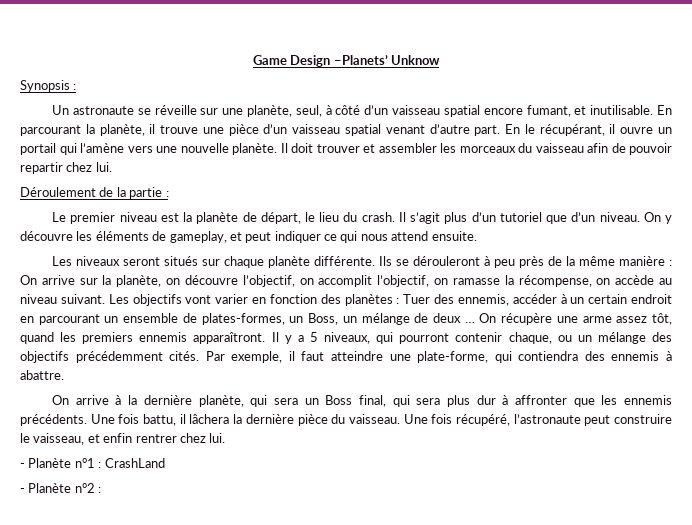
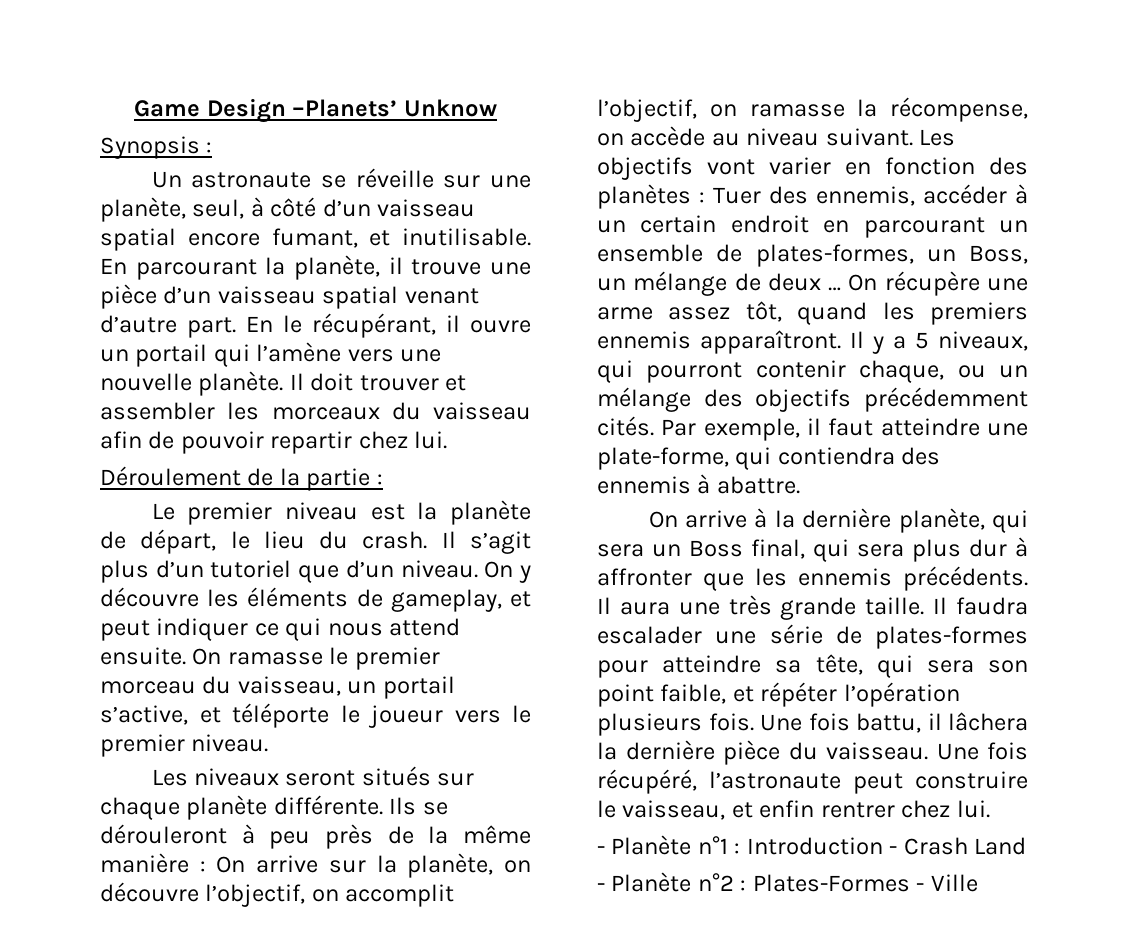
+ On ramasse le premier morceau du vaisseau, un portail s’active, et téléporte le joueur vers le premier niveau.
+ Il aura une très grande taille. Il faudra escalader une série de plates-formes pour atteindre sa tête, qui sera son point faible, et répéter l’opération plusieurs fois.
- - Planète n°1 : CrashLand
+ - Planète n°1 : Introduction - Crash Land
- - Planète n°2 :
+ - Planète n°2 : Plates-Formes - Ville

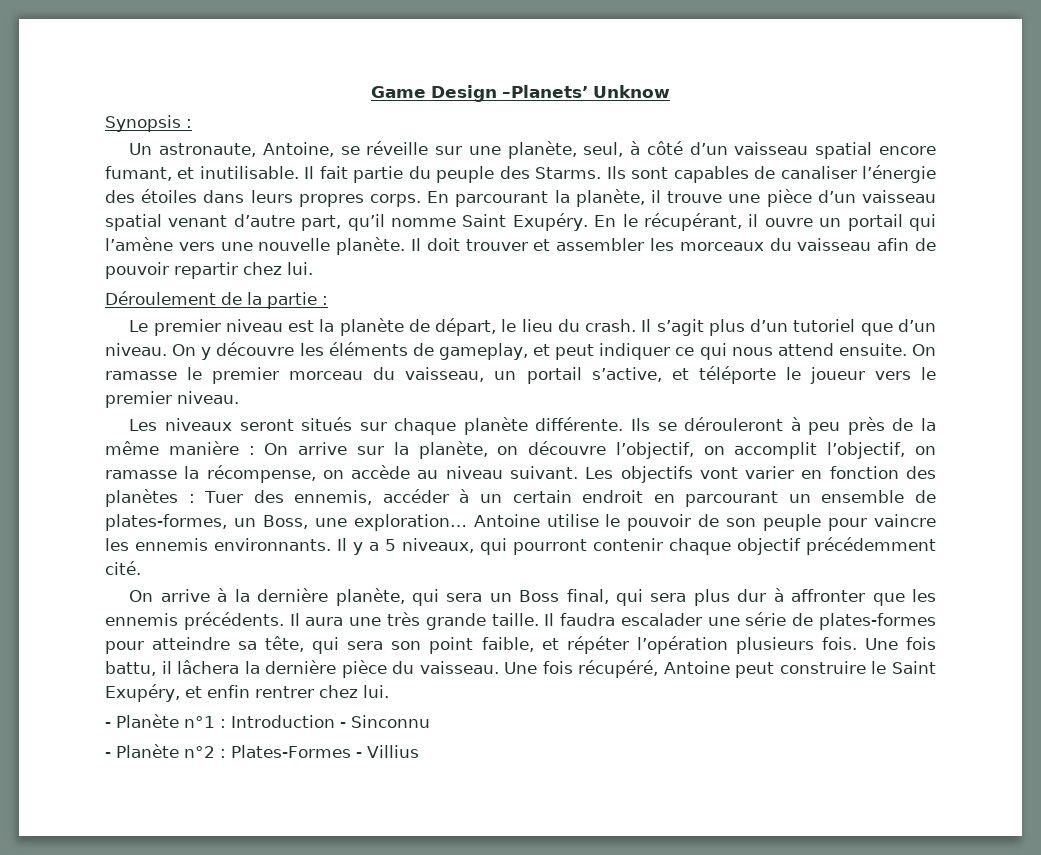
- Un astronaute se réveille sur une planète, seul, à côté d’un vaisseau spatial encore fumant, et inutilisable.
+ Un astronaute, Antoine, se réveille sur une planète, seul, à côté d’un vaisseau spatial encore fumant, et inutilisable.
+ Il fait partie du peuple des Starms. Ils sont capables de canaliser l’énergie des étoiles dans leurs propres corps.
- En parcourant la planète, il trouve une pièce d’un vaisseau spatial venant d’autre part.
+ En parcourant la planète, il trouve une pièce d’un vaisseau spatial venant d’autre part, qu’il nomme Saint Exupéry.
- Les objectifs vont varier en fonction des planètes : Tuer des ennemis, accéder à un certain endroit en parcourant un ensemble de plates-formes, un Boss, un mélange de deux … On récupère une arme assez tôt, quand les premiers ennemis apparaîtront.
+ Les objectifs vont varier en fonction des planètes : Tuer des ennemis, accéder à un certain endroit en parcourant un ensemble de plates-formes, un Boss, une exploration… Antoine utilise le pouvoir de son peuple pour vaincre les ennemis environnants.
- Il y a 5 niveaux, qui pourront contenir chaque, ou un mélange des objectifs précédemment cités. Par exemple, il faut atteindre une plate-forme, qui contiendra des ennemis à abattre.
+ Il y a 5 niveaux, qui pourront contenir chaque objectif précédemment cité.
- Une fois récupéré, l’astronaute peut construire le vaisseau, et enfin rentrer chez lui.
+ Une fois récupéré, Antoine peut construire le Saint Exupéry, et enfin rentrer chez lui.
- - Planète n°1 : Introduction - Crash Land
+ - Planète n°1 : Introduction - Sinconnu
- - Planète n°2 : Plates-Formes - Ville
+ - Planète n°2 : Plates-Formes - Villius

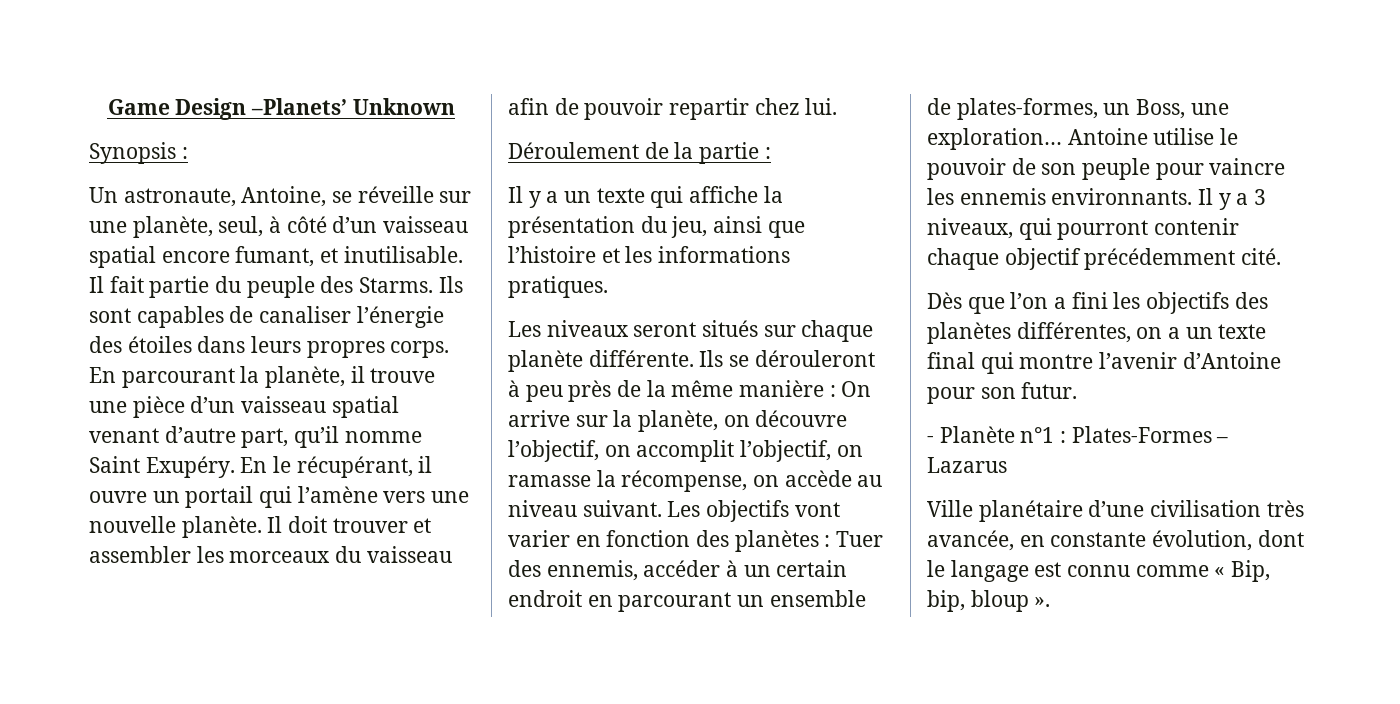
- Game Design –Planets’ Unknow
+ Game Design –Planets’ Unknown
- Le premier niveau est la planète de départ, le lieu du crash. Il s’agit plus d’un tutoriel que d’un niveau. On y découvre les éléments de gameplay, et peut indiquer ce qui nous attend ensuite. On ramasse le premier morceau du vaisseau, un portail s’active, et téléporte le joueur vers le premier niveau.
+ Il y a un texte qui affiche la présentation du jeu, ainsi que l’histoire et les informations pratiques.
- Il y a 5 niveaux, qui pourront contenir chaque objectif précédemment cité.
+ Il y a 3 niveaux, qui pourront contenir chaque objectif précédemment cité.
- On arrive à la dernière planète, qui sera un Boss final, qui sera plus dur à affronter que les ennemis précédents. Il aura une très grande taille. Il faudra escalader une série de plates-formes pour atteindre sa tête, qui sera son point faible, et répéter l’opération plusieurs fois. Une fois battu, il lâchera la dernière pièce du vaisseau. Une fois récupéré, Antoine peut construire le Saint Exupéry, et enfin rentrer chez lui.
- - Planète n°1 : Introduction - Sinconnu
- - Planète n°2 : Plates-Formes - Villius
+ Dès que l’on a fini les objectifs des planètes différentes, on a un texte final qui montre l’avenir d’Antoine pour son futur.
+ - Planète n°1 : Plates-Formes – Lazarus
+ Ville planétaire d’une civilisation très avancée, en constante évolution, dont le langage est connu comme « Bip, bip, bloup ».

